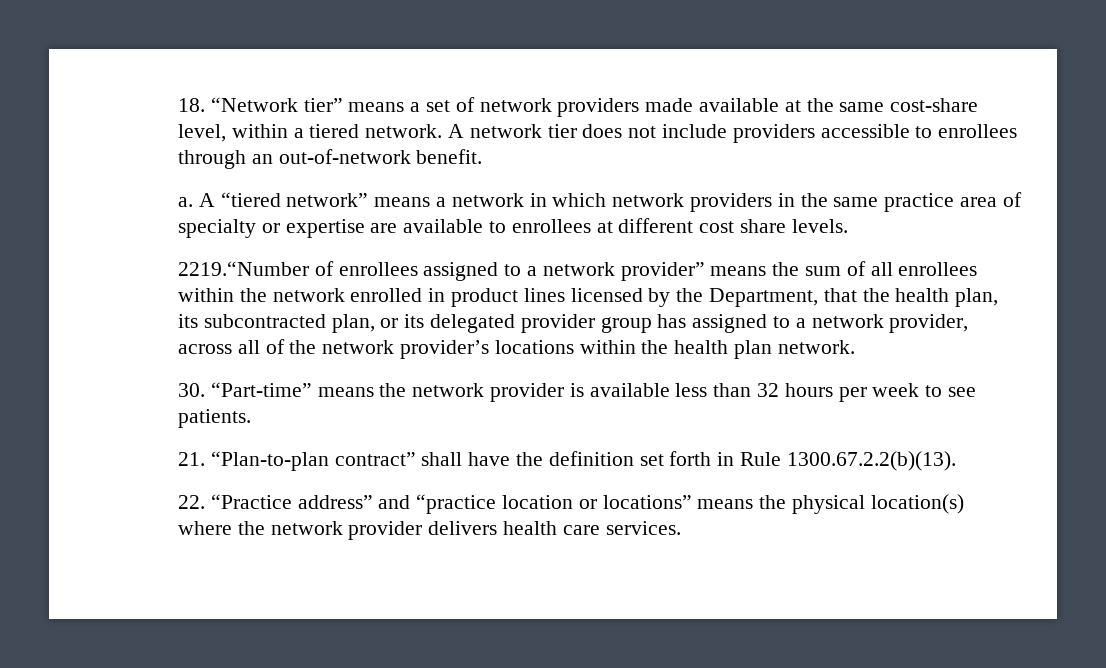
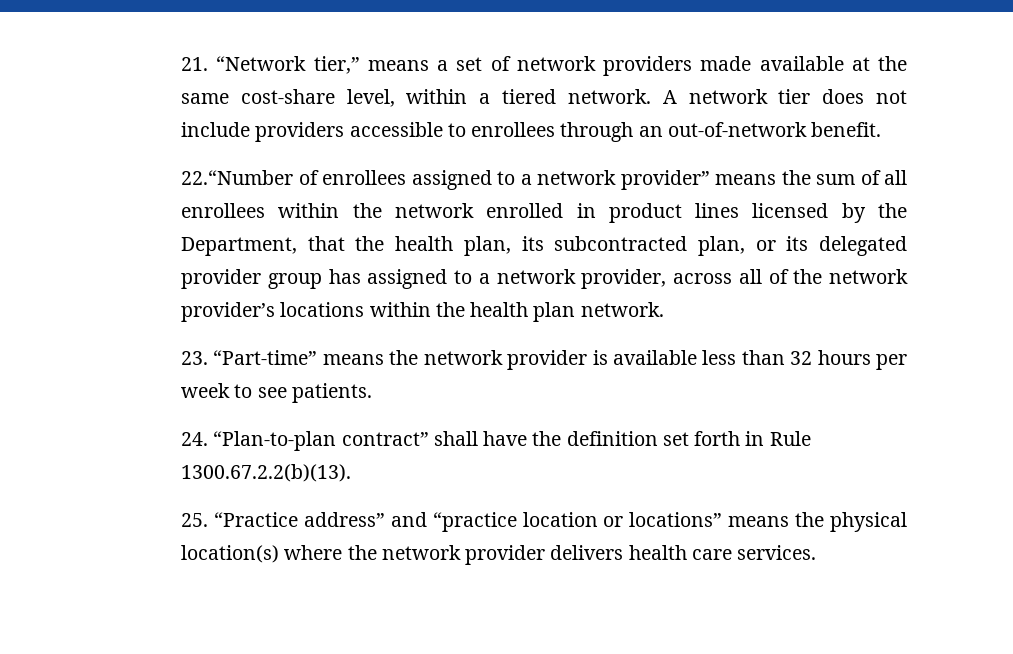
- 18. “Network tier” means a set of network providers made available at the same cost-share level, within a tiered network.
+ 21. “Network tier,” means a set of network providers made available at the same cost-share level, within a tiered network.
- a. A “tiered network” means a network in which network providers in the same practice area of specialty or expertise are available to enrollees at different cost share levels.
- 2219.“Number of enrollees assigned to a network provider” means the sum of all enrollees within the network enrolled in product lines licensed by the Department, that the health plan, its subcontracted plan, or its delegated provider group has assigned to a network provider, across all of the network provider’s locations within the health plan network.
+ 22.“Number of enrollees assigned to a network provider” means the sum of all enrollees within the network enrolled in product lines licensed by the Department, that the health plan, its subcontracted plan, or its delegated provider group has assigned to a network provider, across all of the network provider’s locations within the health plan network.
- 30. “Part-time” means the network provider is available less than 32 hours per week to see patients.
+ 23. “Part-time” means the network provider is available less than 32 hours per week to see patients.
- 21. “Plan-to-plan contract” shall have the definition set forth in Rule 1300.67.2.2(b)(13).
+ 24. “Plan-to-plan contract” shall have the definition set forth in Rule 1300.67.2.2(b)(13).
- 22. “Practice address” and “practice location or locations” means the physical location(s) where the network provider delivers health care services.
+ 25. “Practice address” and “practice location or locations” means the physical location(s) where the network provider delivers health care services.

